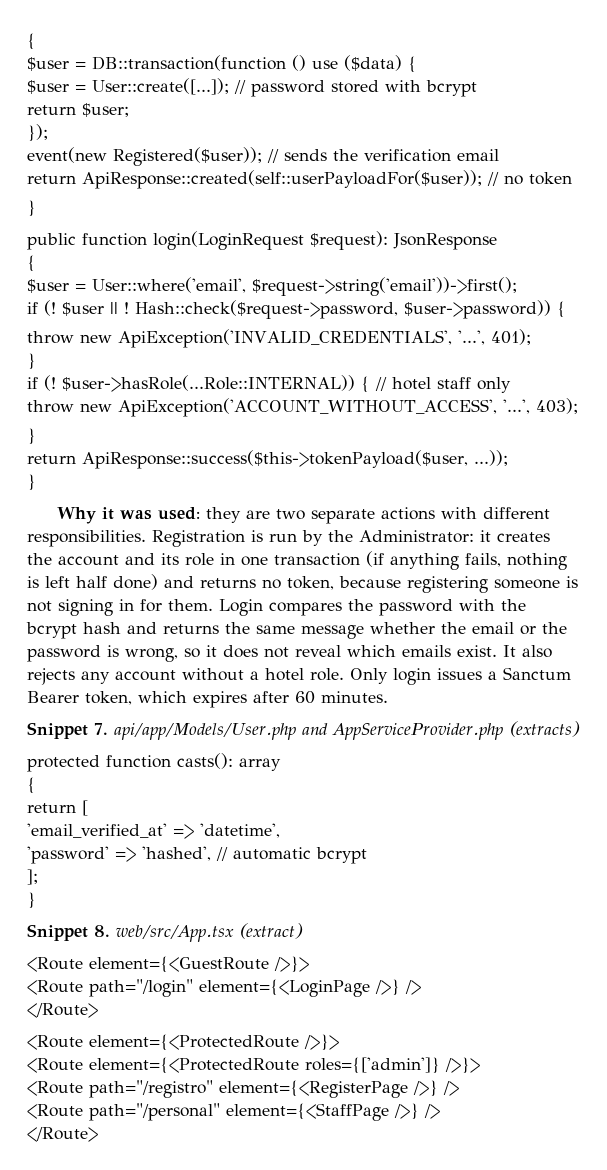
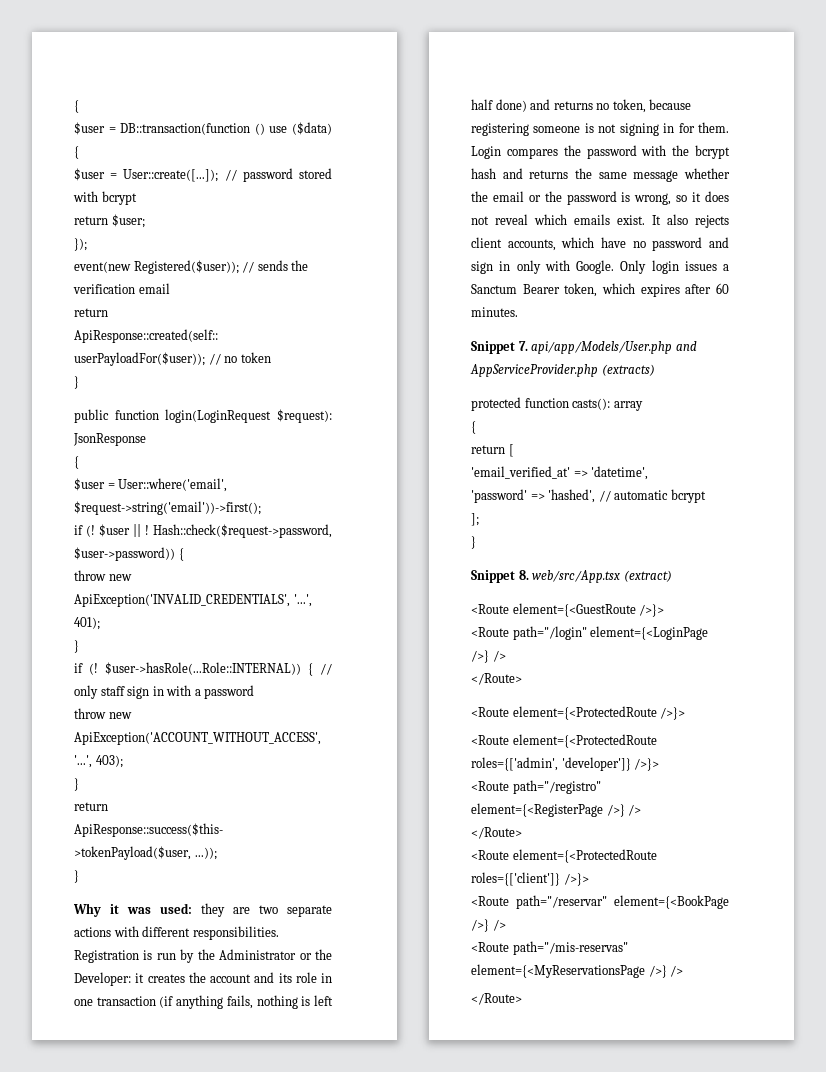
- $user->hasRole(...Role::INTERNAL)) { // hotel staff only
+ $user->hasRole(...Role::INTERNAL)) { // only staff sign in with a password
- Registration is run by the Administrator: it creates the account and its role in one transaction (if anything fails, nothing is left half done) and returns no token, because registering someone is not signing in for them.
+ Registration is run by the Administrator or the Developer: it creates the account and its role in one transaction (if anything fails, nothing is left half done) and returns no token, because registering someone is not signing in for them.
- It also rejects any account without a hotel role.
+ It also rejects client accounts, which have no password and sign in only with Google.
- <Route element={<ProtectedRoute roles={['admin']} />}>
+ <Route element={<ProtectedRoute roles={['admin', 'developer']} />}>
  <Route path="/registro" element={<RegisterPage />} />
- <Route path="/personal" element={<StaffPage />} />
+ </Route>
+ <Route element={<ProtectedRoute roles={['client']} />}>
+ <Route path="/reservar" element={<BookPage />} />
+ <Route path="/mis-reservas" element={<MyReservationsPage />} />

